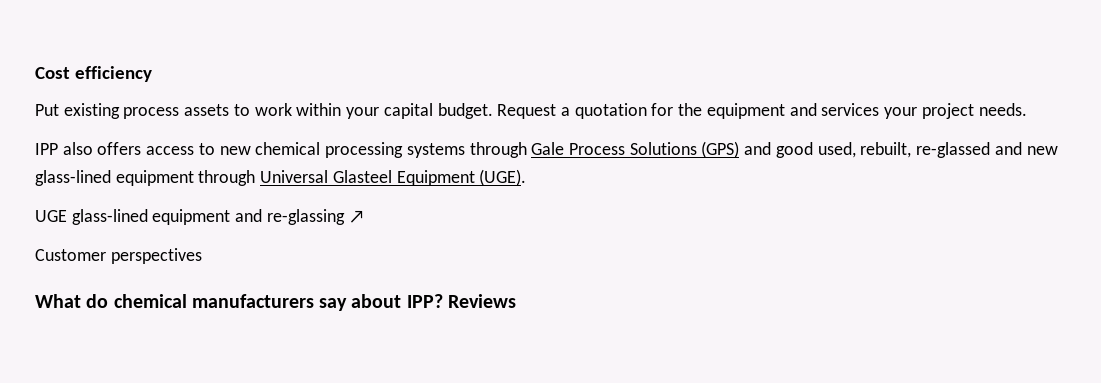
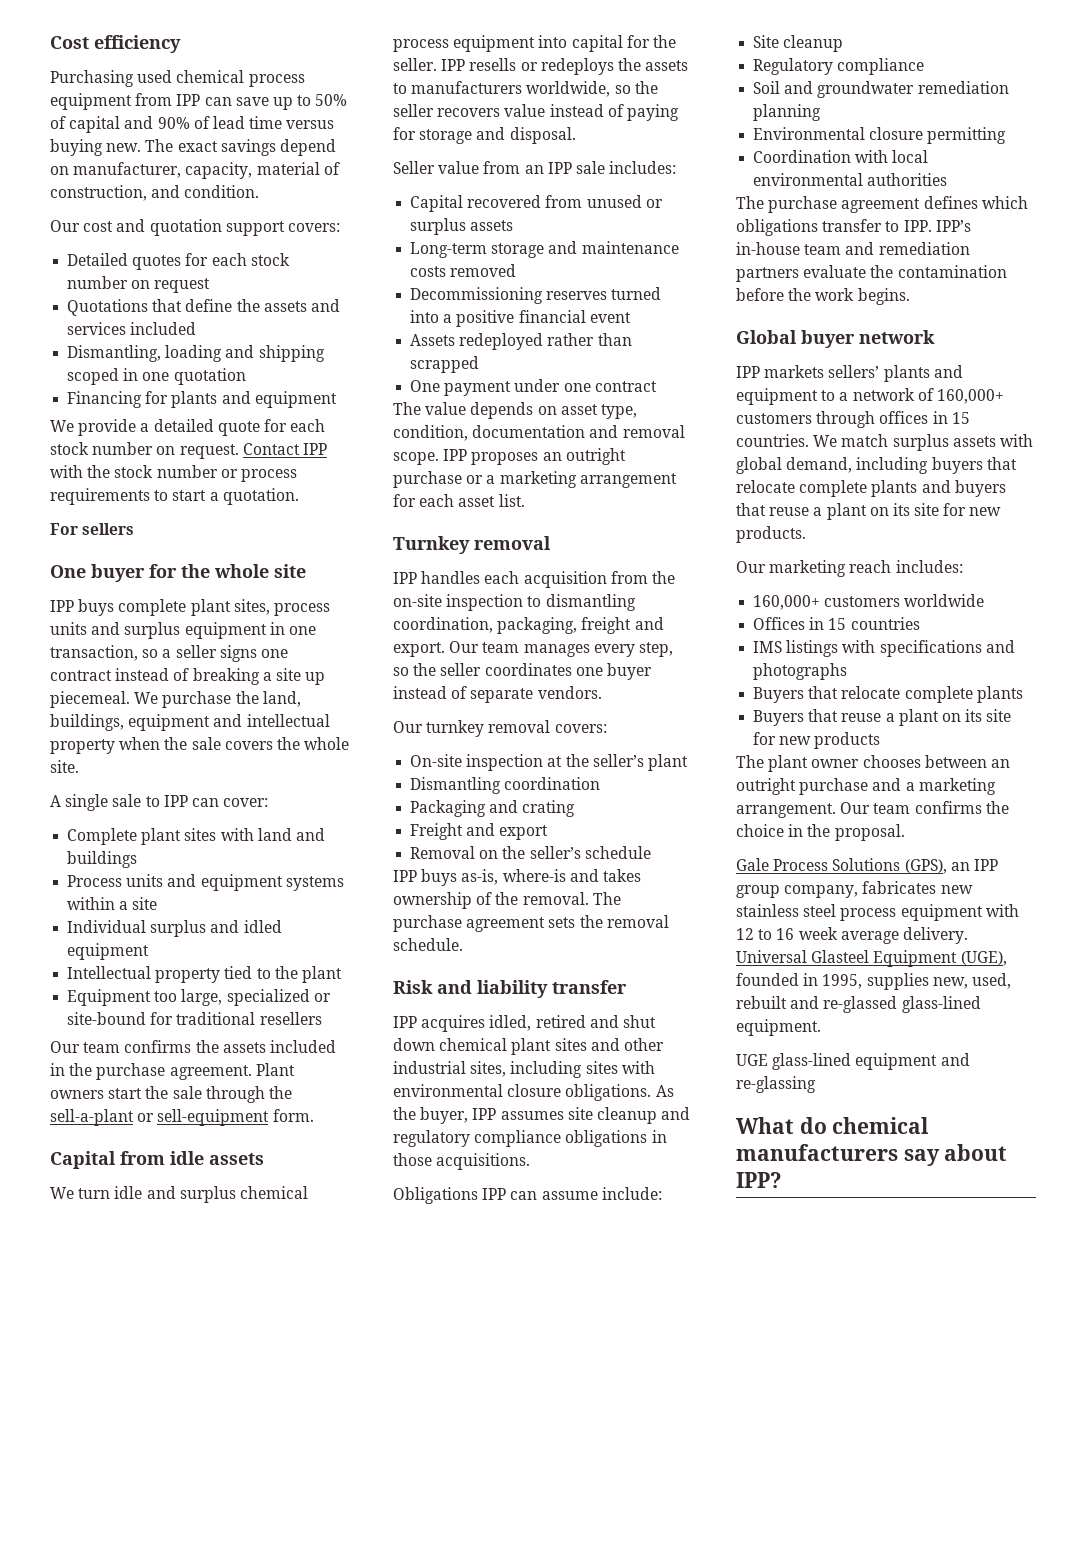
- Put existing process assets to work within your capital budget. Request a quotation for the equipment and services your project needs.
- IPP also offers access to new chemical processing systems through Gale Process Solutions (GPS) and good used, rebuilt, re-glassed and new glass-lined equipment through Universal Glasteel Equipment (UGE).
+ Purchasing used chemical process equipment from IPP can save up to 50% of capital and 90% of lead time versus buying new. The exact savings depend on manufacturer, capacity, material of construction, and condition.
+ Our cost and quotation support covers:
+ Detailed quotes for each stock number on request
+ Quotations that define the assets and services included
+ Dismantling, loading and shipping scoped in one quotation
+ Financing for plants and equipment
+ We provide a detailed quote for each stock number on request. Contact IPP with the stock number or process requirements to start a quotation.
+ For sellers
+ One buyer for the whole site
+ IPP buys complete plant sites, process units and surplus equipment in one transaction, so a seller signs one contract instead of breaking a site up piecemeal. We purchase the land, buildings, equipment and intellectual property when the sale covers the whole site.
+ A single sale to IPP can cover:
+ Complete plant sites with land and buildings
+ Process units and equipment systems within a site
+ Individual surplus and idled equipment
+ Intellectual property tied to the plant
+ Equipment too large, specialized or site-bound for traditional resellers
+ Our team confirms the assets included in the purchase agreement. Plant owners start the sale through the sell-a-plant or sell-equipment form.
+ Capital from idle assets
+ We turn idle and surplus chemical process equipment into capital for the seller. IPP resells or redeploys the assets to manufacturers worldwide, so the seller recovers value instead of paying for storage and disposal.
+ Seller value from an IPP sale includes:
+ Capital recovered from unused or surplus assets
+ Long-term storage and maintenance costs removed
+ Decommissioning reserves turned into a positive financial event
+ Assets redeployed rather than scrapped
+ One payment under one contract
+ The value depends on asset type, condition, documentation and removal scope. IPP proposes an outright purchase or a marketing arrangement for each asset list.
+ Turnkey removal
+ IPP handles each acquisition from the on-site inspection to dismantling coordination, packaging, freight and export. Our team manages every step, so the seller coordinates one buyer instead of separate vendors.
+ Our turnkey removal covers:
+ On-site inspection at the seller’s plant
+ Dismantling coordination
+ Packaging and crating
+ Freight and export
+ Removal on the seller’s schedule
+ IPP buys as-is, where-is and takes ownership of the removal. The purchase agreement sets the removal schedule.
+ Risk and liability transfer
+ IPP acquires idled, retired and shut down chemical plant sites and other industrial sites, including sites with environmental closure obligations. As the buyer, IPP assumes site cleanup and regulatory compliance obligations in those acquisitions.
+ Obligations IPP can assume include:
+ Site cleanup
+ Regulatory compliance
+ Soil and groundwater remediation planning
+ Environmental closure permitting
+ Coordination with local environmental authorities
+ The purchase agreement defines which obligations transfer to IPP. IPP’s in-house team and remediation partners evaluate the contamination before the work begins.
+ Global buyer network
+ IPP markets sellers’ plants and equipment to a network of 160,000+ customers through offices in 15 countries. We match surplus assets with global demand, including buyers that relocate complete plants and buyers that reuse a plant on its site for new products.
+ Our marketing reach includes:
+ 160,000+ customers worldwide
+ Offices in 15 countries
+ IMS listings with specifications and photographs
+ Buyers that relocate complete plants
+ Buyers that reuse a plant on its site for new products
+ The plant owner chooses between an outright purchase and a marketing arrangement. Our team confirms the choice in the proposal.
+ Gale Process Solutions (GPS), an IPP group company, fabricates new stainless steel process equipment with 12 to 16 week average delivery. Universal Glasteel Equipment (UGE), founded in 1995, supplies new, used, rebuilt and re-glassed glass-lined equipment.
- UGE glass-lined equipment and re-glassing ↗
- Customer perspectives
+ UGE glass-lined equipment and re-glassing
- Reviews

